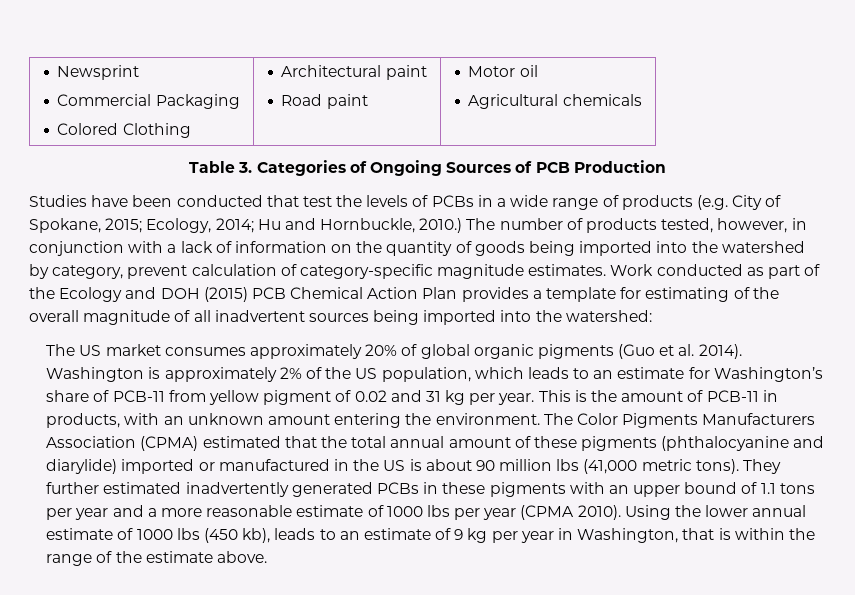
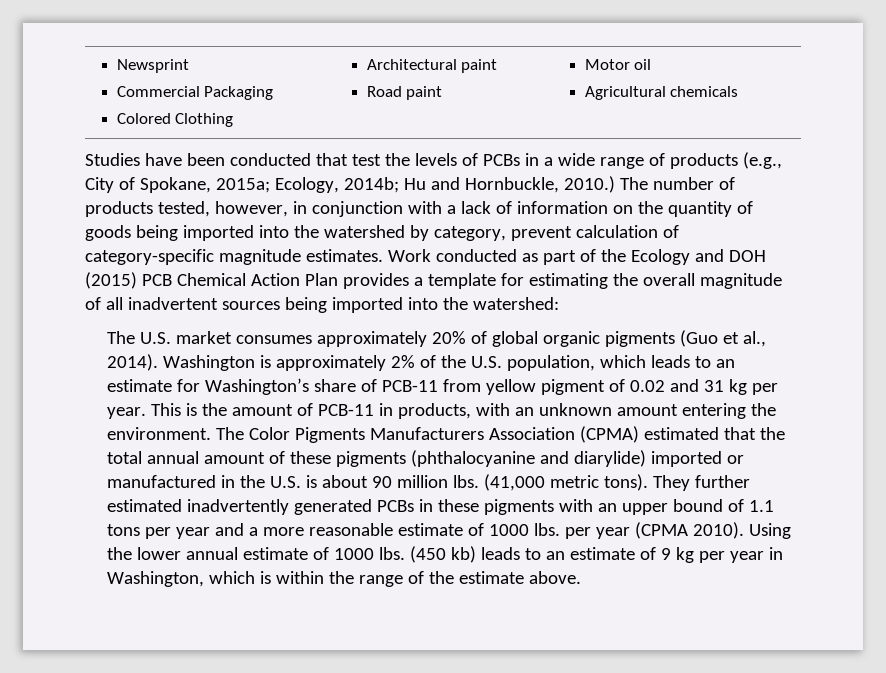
- Table 3. Categories of Ongoing Sources of PCB Production
- Studies have been conducted that test the levels of PCBs in a wide range of products (e.g. City of Spokane, 2015; Ecology, 2014; Hu and Hornbuckle, 2010.)
+ Studies have been conducted that test the levels of PCBs in a wide range of products (e.g., City of Spokane, 2015a; Ecology, 2014b; Hu and Hornbuckle, 2010.)
- Work conducted as part of the Ecology and DOH (2015) PCB Chemical Action Plan provides a template for estimating of the overall magnitude of all inadvertent sources being imported into the watershed:
+ Work conducted as part of the Ecology and DOH (2015) PCB Chemical Action Plan provides a template for estimating the overall magnitude of all inadvertent sources being imported into the watershed:
- The US market consumes approximately 20% of global organic pigments (Guo et al. 2014).
+ The U.S. market consumes approximately 20% of global organic pigments (Guo et al., 2014).
- Washington is approximately 2% of the US population, which leads to an estimate for Washington’s share of PCB-11 from yellow pigment of 0.02 and 31 kg per year.
+ Washington is approximately 2% of the U.S. population, which leads to an estimate for Washington’s share of PCB-11 from yellow pigment of 0.02 and 31 kg per year.
- The Color Pigments Manufacturers Association (CPMA) estimated that the total annual amount of these pigments (phthalocyanine and diarylide) imported or manufactured in the US is about 90 million lbs (41,000 metric tons).
+ The Color Pigments Manufacturers Association (CPMA) estimated that the total annual amount of these pigments (phthalocyanine and diarylide) imported or manufactured in the U.S. is about 90 million lbs. (41,000 metric tons).
- They further estimated inadvertently generated PCBs in these pigments with an upper bound of 1.1 tons per year and a more reasonable estimate of 1000 lbs per year (CPMA 2010).
+ They further estimated inadvertently generated PCBs in these pigments with an upper bound of 1.1 tons per year and a more reasonable estimate of 1000 lbs. per year (CPMA 2010).
- Using the lower annual estimate of 1000 lbs (450 kb), leads to an estimate of 9 kg per year in Washington, that is within the range of the estimate above.
+ Using the lower annual estimate of 1000 lbs. (450 kb) leads to an estimate of 9 kg per year in Washington, which is within the range of the estimate above.

